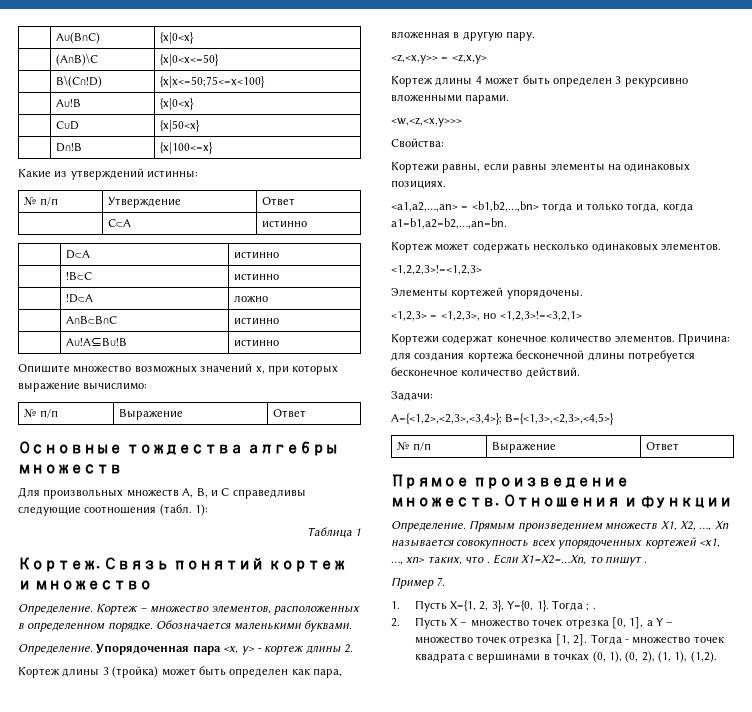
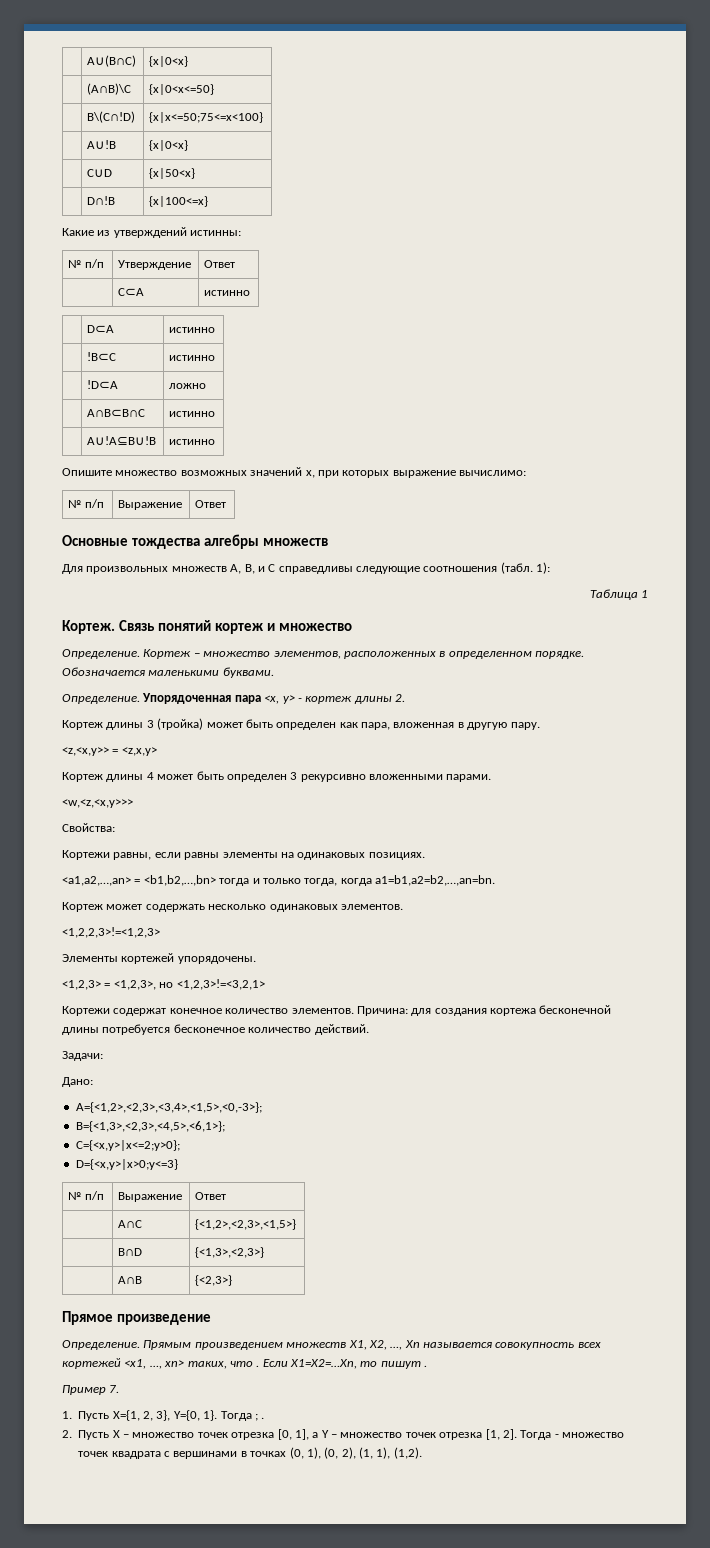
- A={<1,2>,<2,3>,<3,4>}; B={<1,3>,<2,3>,<4,5>}
+ Дано:
+ A={<1,2>,<2,3>,<3,4>,<1,5>,<0,-3>};
+ B={<1,3>,<2,3>,<4,5>,<6,1>};
+ C={<x,y>|x<=2;y>0};
+ D={<x,y>|x>0;y<=3}
  № п/п | Выражение | Ответ
- Прямое произведение множеств. Отношения и функции
+ | A∩C | {<1,2>,<2,3>,<1,5>}
+ | B∩D | {<1,3>,<2,3>}
+ | A∩B | {<2,3>}
+ Прямое произведение
- Прямым произведением множеств Х1, Х2, …, Хn называется совокупность всех упорядоченных кортежей <x1, …, xn> таких, что .
+ Прямым произведением множеств Х1, Х2, …, Хn называется совокупность всех кортежей <x1, …, xn> таких, что .

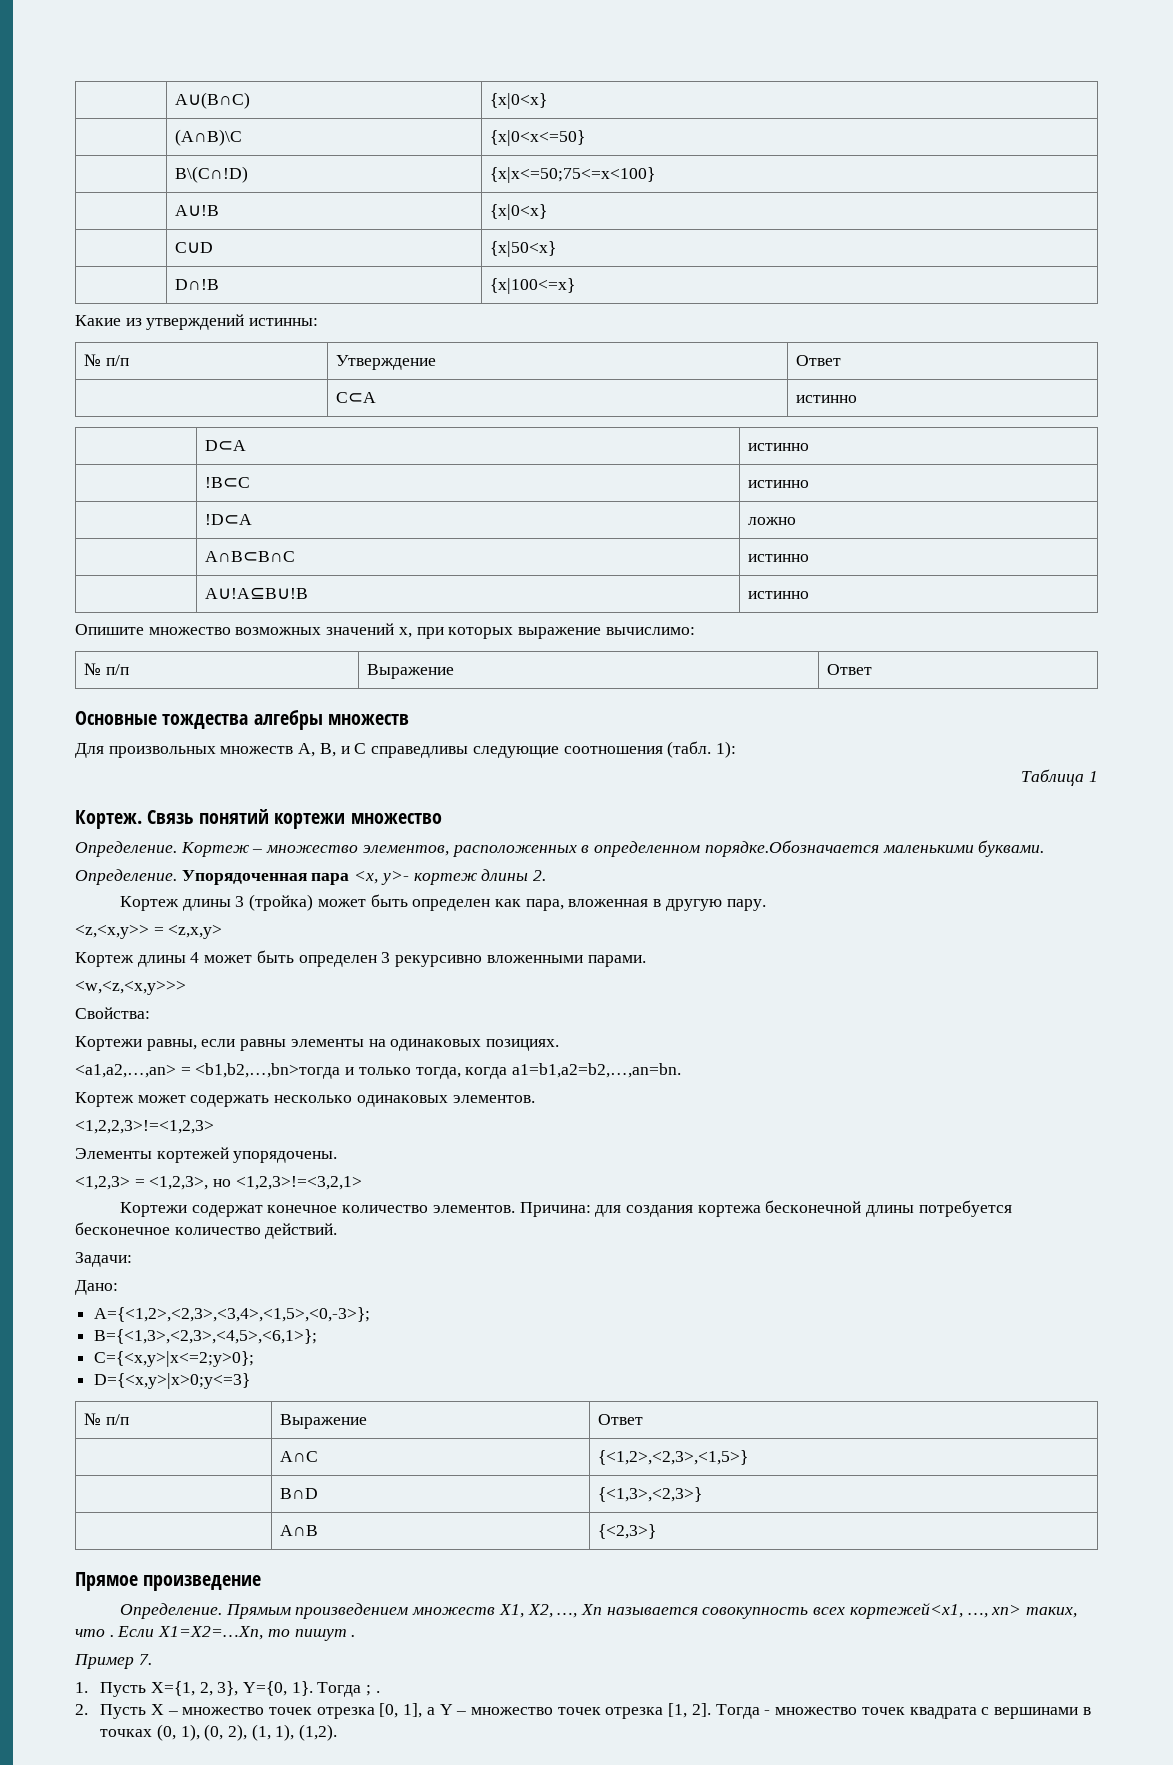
- Связь понятий кортеж и множество
+ Связь понятий кортежи множество
- Кортеж – множество элементов, расположенных в определенном порядке. Обозначается маленькими буквами.
+ Кортеж – множество элементов, расположенных в определенном порядке.Обозначается маленькими буквами.
- Упорядоченная пара <x, y> - кортеж длины 2.
+ Упорядоченная пара <x, y>- кортеж длины 2.
- <a1,a2,…,an> = <b1,b2,…,bn> тогда и только тогда, когда a1=b1,a2=b2,…,an=bn.
+ <a1,a2,…,an> = <b1,b2,…,bn>тогда и только тогда, когда a1=b1,a2=b2,…,an=bn.
- Прямым произведением множеств Х1, Х2, …, Хn называется совокупность всех кортежей <x1, …, xn> таких, что .
+ Прямым произведением множеств Х1, Х2, …, Хn называется совокупность всех кортежей<x1, …, xn> таких, что .

